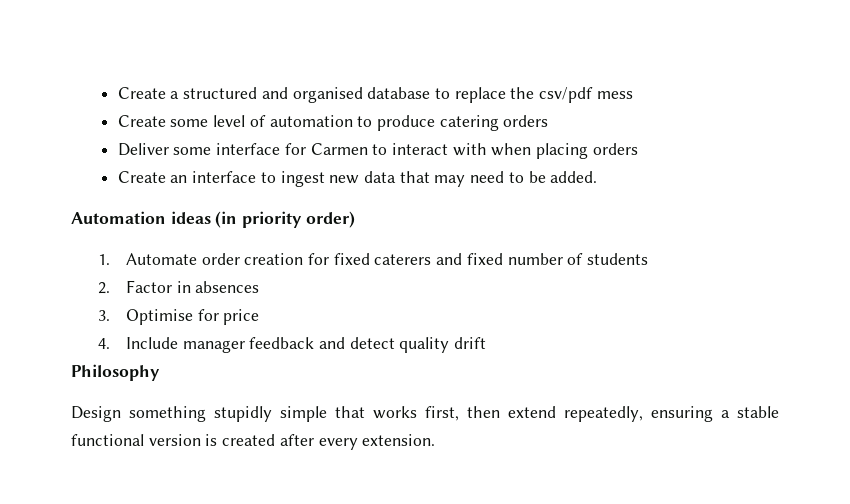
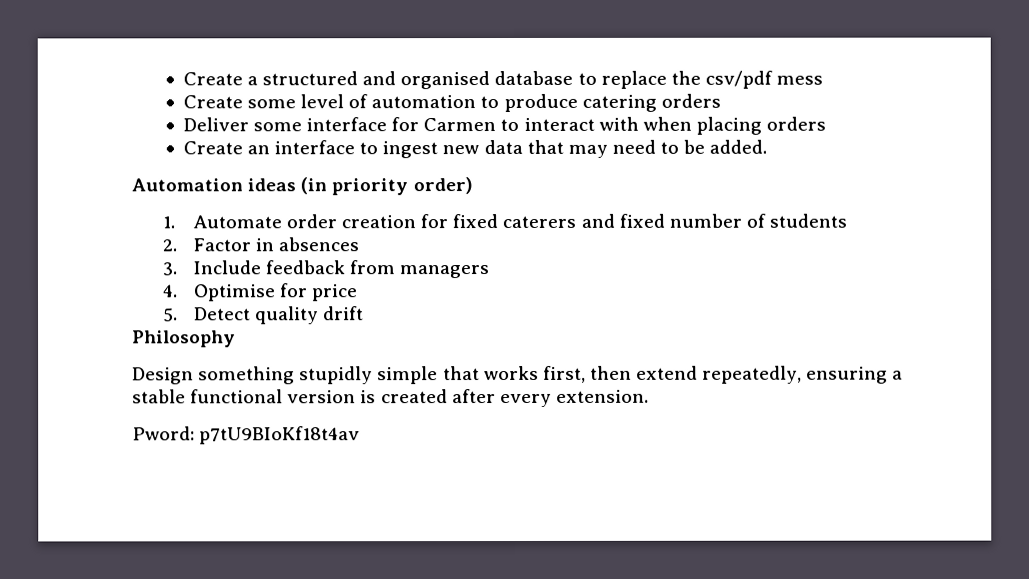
- 3. Optimise for price
- 4. Include manager feedback and detect quality drift
+ 3. Include feedback from managers
+ 4. Optimise for price
+ 5. Detect quality drift
+ Pword: p7tU9BIoKf18t4av

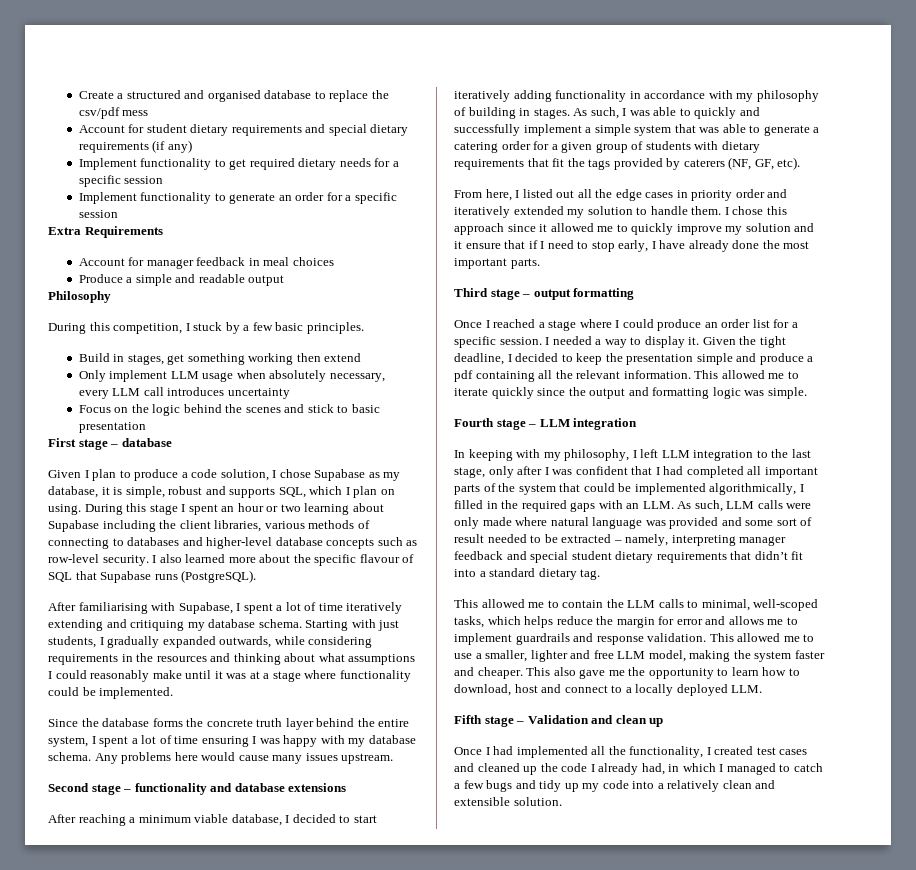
- Create some level of automation to produce catering orders
- Deliver some interface for Carmen to interact with when placing orders
- Create an interface to ingest new data that may need to be added.
- Automation ideas (in priority order)
- 1. Automate order creation for fixed caterers and fixed number of students
- 2. Factor in absences
- 3. Include feedback from managers
- 4. Optimise for price
- 5. Detect quality drift
+ Account for student dietary requirements and special dietary requirements (if any)
+ Implement functionality to get required dietary needs for a specific session
+ Implement functionality to generate an order for a specific session
+ Extra Requirements
+ Account for manager feedback in meal choices
+ Produce a simple and readable output
  Philosophy
- Design something stupidly simple that works first, then extend repeatedly, ensuring a stable functional version is created after every extension.
- Pword: p7tU9BIoKf18t4av
+ During this competition, I stuck by a few basic principles.
+ Build in stages, get something working then extend
+ Only implement LLM usage when absolutely necessary, every LLM call introduces uncertainty
+ Focus on the logic behind the scenes and stick to basic presentation
+ First stage – database
+ Given I plan to produce a code solution, I chose Supabase as my database, it is simple, robust and supports SQL, which I plan on using. During this stage I spent an hour or two learning about Supabase including the client libraries, various methods of connecting to databases and higher-level database concepts such as row-level security. I also learned more about the specific flavour of SQL that Supabase runs (PostgreSQL).
+ After familiarising with Supabase, I spent a lot of time iteratively extending and critiquing my database schema. Starting with just students, I gradually expanded outwards, while considering requirements in the resources and thinking about what assumptions I could reasonably make until it was at a stage where functionality could be implemented.
+ Since the database forms the concrete truth layer behind the entire system, I spent a lot of time ensuring I was happy with my database schema. Any problems here would cause many issues upstream.
+ Second stage – functionality and database extensions
+ After reaching a minimum viable database, I decided to start iteratively adding functionality in accordance with my philosophy of building in stages. As such, I was able to quickly and successfully implement a simple system that was able to generate a catering order for a given group of students with dietary requirements that fit the tags provided by caterers (NF, GF, etc).
+ From here, I listed out all the edge cases in priority order and iteratively extended my solution to handle them. I chose this approach since it allowed me to quickly improve my solution and it ensure that if I need to stop early, I have already done the most important parts.
+ Third stage – output formatting
+ Once I reached a stage where I could produce an order list for a specific session. I needed a way to display it. Given the tight deadline, I decided to keep the presentation simple and produce a pdf containing all the relevant information. This allowed me to iterate quickly since the output and formatting logic was simple.
+ Fourth stage – LLM integration
+ In keeping with my philosophy, I left LLM integration to the last stage, only after I was confident that I had completed all important parts of the system that could be implemented algorithmically, I filled in the required gaps with an LLM. As such, LLM calls were only made where natural language was provided and some sort of result needed to be extracted – namely, interpreting manager feedback and special student dietary requirements that didn’t fit into a standard dietary tag.
+ This allowed me to contain the LLM calls to minimal, well-scoped tasks, which helps reduce the margin for error and allows me to implement guardrails and response validation. This allowed me to use a smaller, lighter and free LLM model, making the system faster and cheaper. This also gave me the opportunity to learn how to download, host and connect to a locally deployed LLM.
+ Fifth stage – Validation and clean up
+ Once I had implemented all the functionality, I created test cases and cleaned up the code I already had, in which I managed to catch a few bugs and tidy up my code into a relatively clean and extensible solution.

